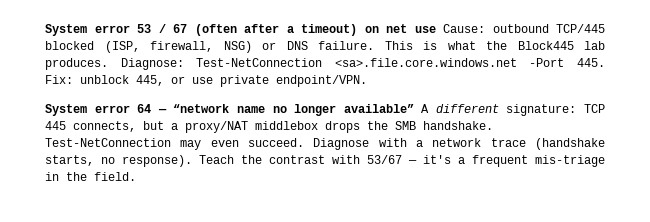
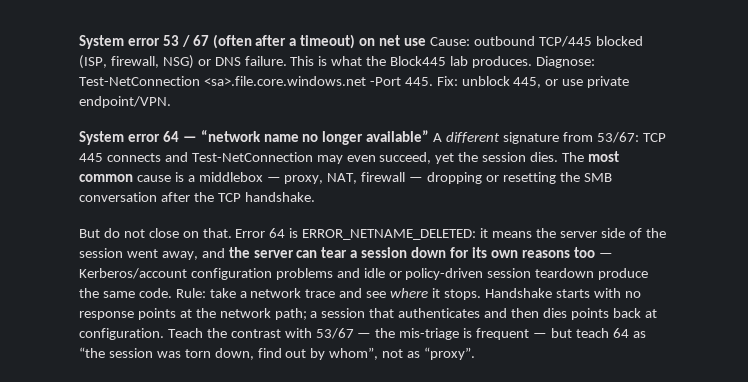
- System error 64 — “network name no longer available” A different signature: TCP 445 connects, but a proxy/NAT middlebox drops the SMB handshake. Test-NetConnection may even succeed. Diagnose with a network trace (handshake starts, no response).
+ System error 64 — “network name no longer available” A different signature from 53/67: TCP 445 connects and Test-NetConnection may even succeed, yet the session dies. The most common cause is a middlebox — proxy, NAT, firewall — dropping or resetting the SMB conversation after the TCP handshake.
+ But do not close on that. Error 64 is ERROR_NETNAME_DELETED: it means the server side of the session went away, and the server can tear a session down for its own reasons too — Kerberos/account configuration problems and idle or policy-driven session teardown produce the same code. Rule: take a network trace and see where it stops. Handshake starts with no response points at the network path; a session that authenticates and then dies points back at configuration.
- Teach the contrast with 53/67 — it's a frequent mis-triage in the field.
+ Teach the contrast with 53/67 — the mis-triage is frequent — but teach 64 as “the session was torn down, find out by whom”, not as “proxy”.

